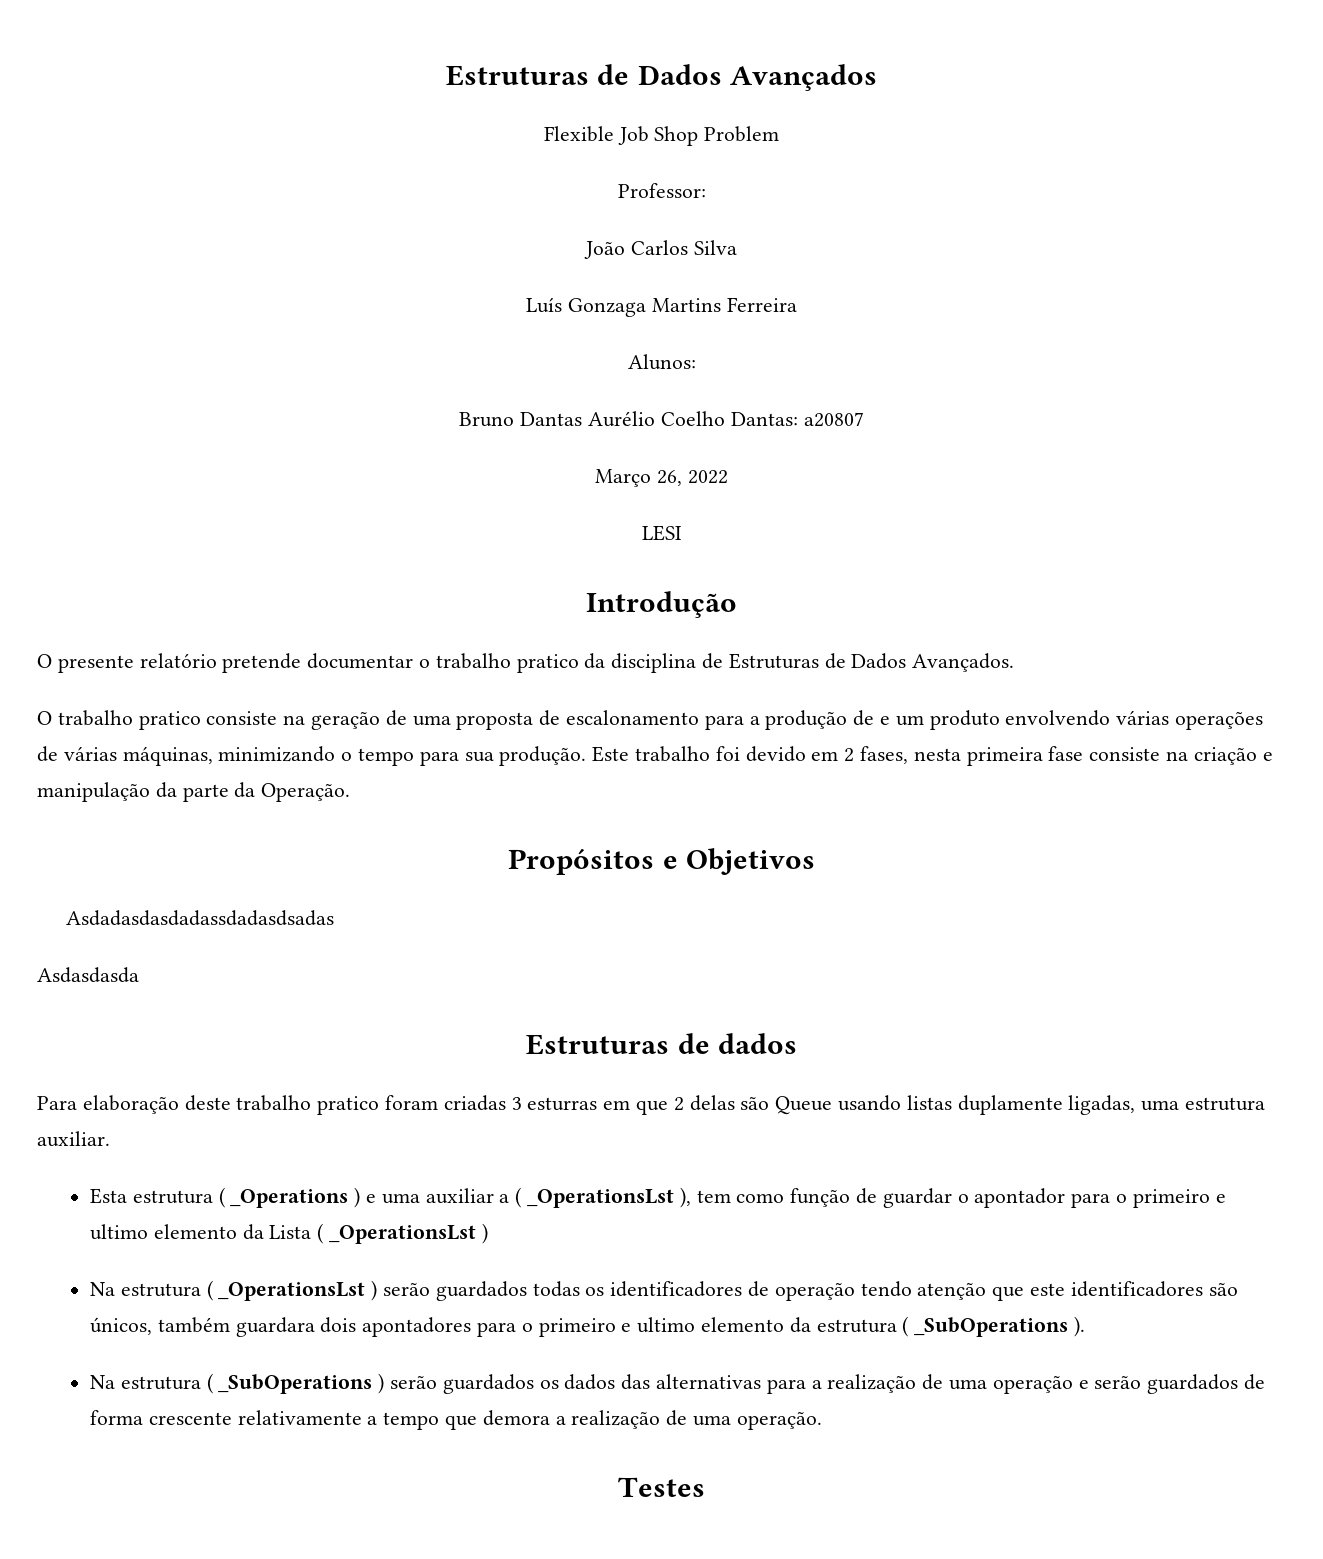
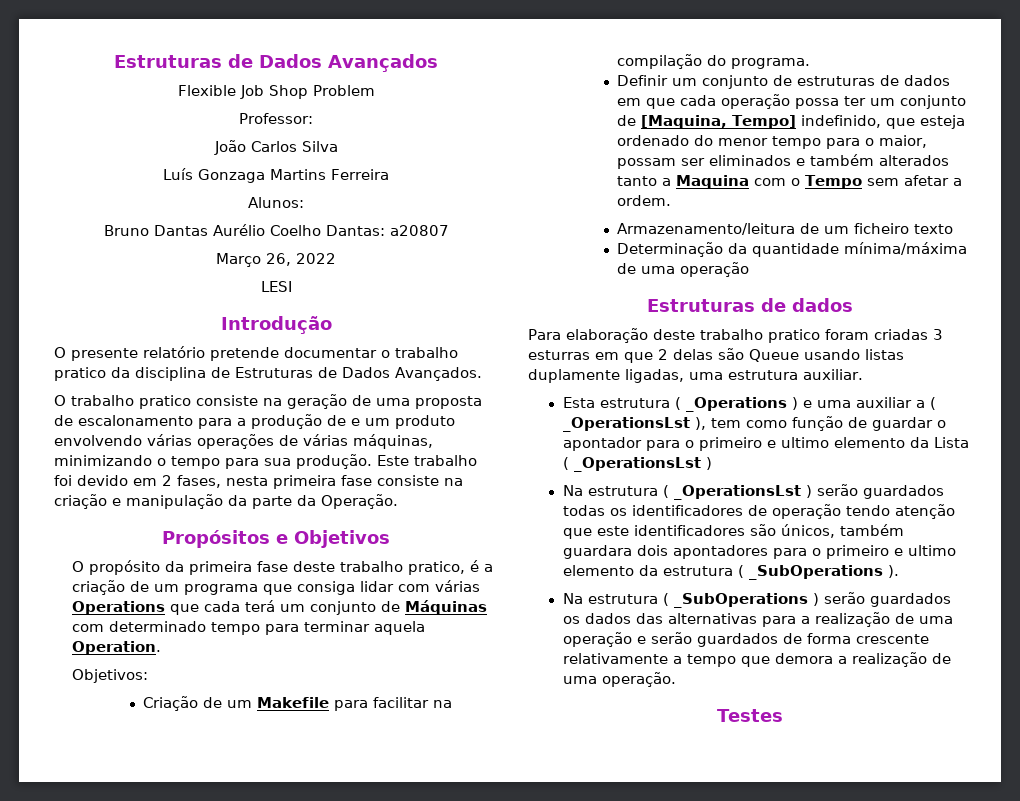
- Asdadasdasdadassdadasdsadas
- Asdasdasda
+ O propósito da primeira fase deste trabalho pratico, é a criação de um programa que consiga lidar com várias Operations que cada terá um conjunto de Máquinas com determinado tempo para terminar aquela Operation.
+ Objetivos:
+ Criação de um Makefile para facilitar na compilação do programa.
+ Definir um conjunto de estruturas de dados em que cada operação possa ter um conjunto de [Maquina, Tempo] indefinido, que esteja ordenado do menor tempo para o maior, possam ser eliminados e também alterados tanto a Maquina com o Tempo sem afetar a ordem.
+ Armazenamento/leitura de um ficheiro texto
+ Determinação da quantidade mínima/máxima de uma operação

